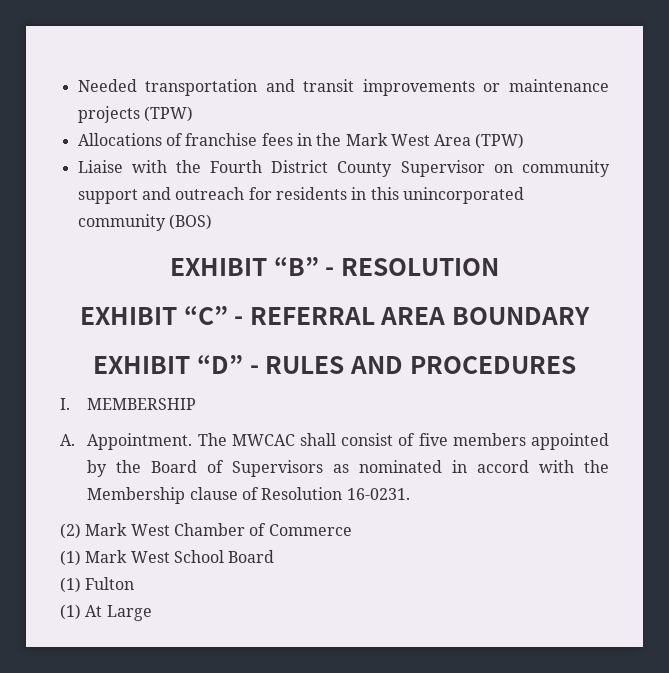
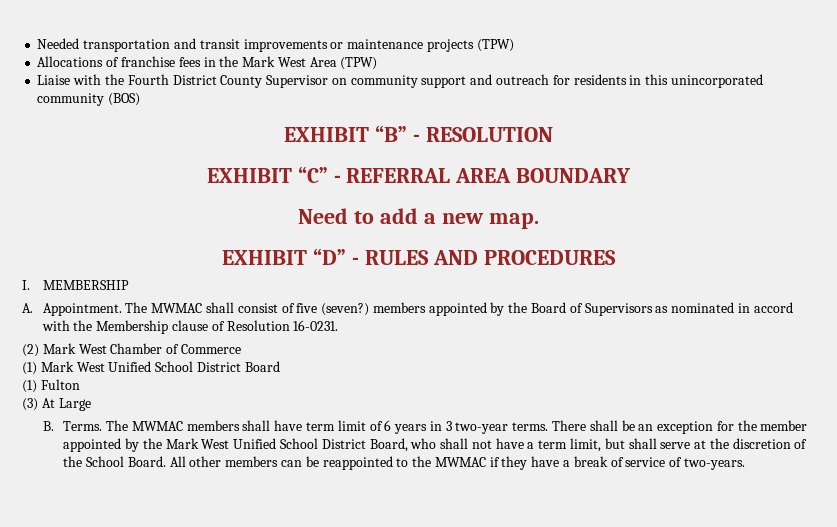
+ Need to add a new map.
- The MWCAC shall consist of five members appointed by the Board of Supervisors as nominated in accord with the Membership clause of Resolution 16-0231.
+ The MWMAC shall consist of five (seven?) members appointed by the Board of Supervisors as nominated in accord with the Membership clause of Resolution 16-0231.
- (1) Mark West School Board
+ (1) Mark West Unified School District Board
- (1) At Large
+ (3) At Large
+ B. Terms. The MWMAC members shall have term limit of 6 years in 3 two-year terms. There shall be an exception for the member appointed by the Mark West Unified School District Board, who shall not have a term limit, but shall serve at the discretion of the School Board. All other members can be reappointed to the MWMAC if they have a break of service of two-years.

